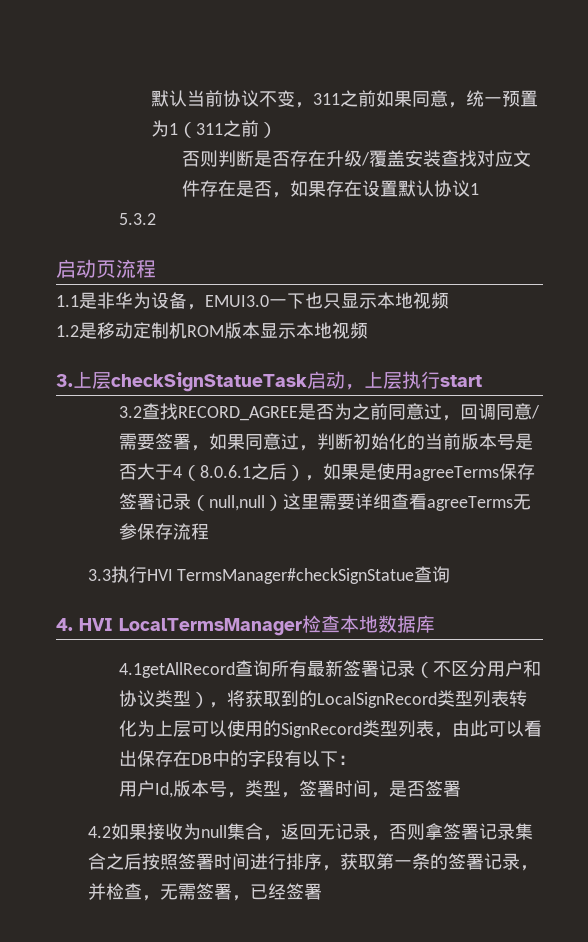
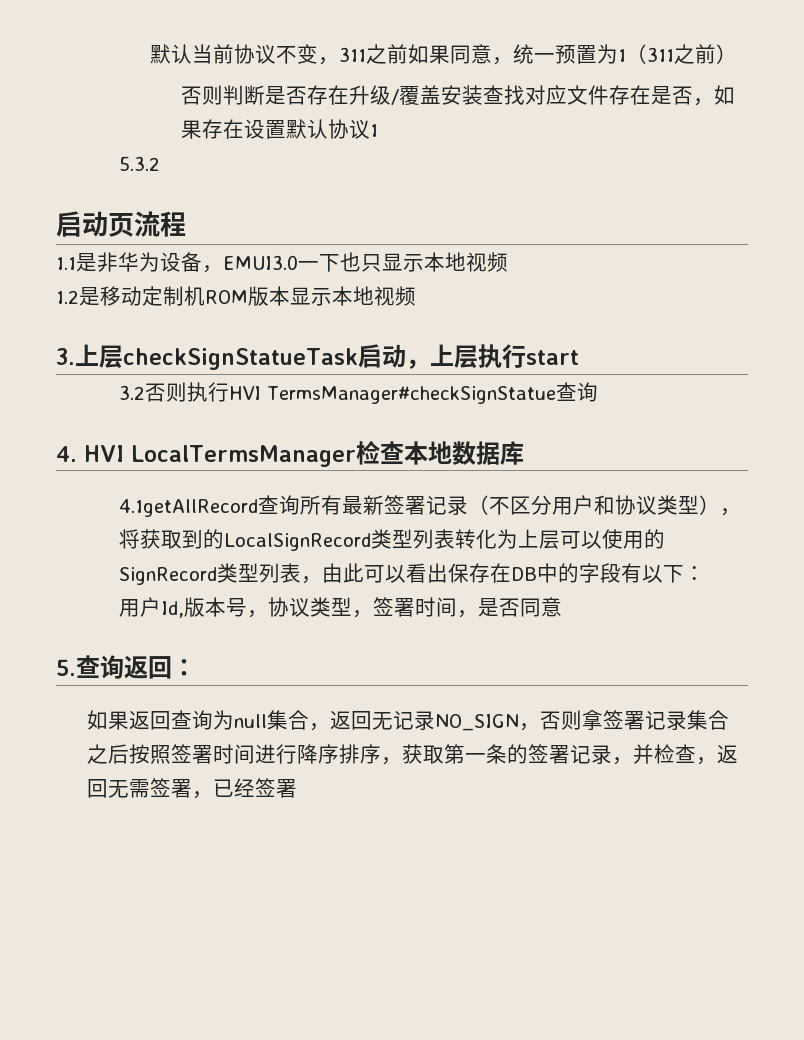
- 3.2查找RECORD_AGREE是否为之前同意过，回调同意/需要签署，如果同意过，判断初始化的当前版本号是否大于4（8.0.6.1之后），如果是使用agreeTerms保存签署记录（null,null）这里需要详细查看agreeTerms无参保存流程
- 3.3执行HVI TermsManager#checkSignStatue查询
+ 3.2否则执行HVI TermsManager#checkSignStatue查询
- 用户Id,版本号，类型，签署时间，是否签署
- 4.2如果接收为null集合，返回无记录，否则拿签署记录集合之后按照签署时间进行排序，获取第一条的签署记录，并检查，无需签署，已经签署
+ 用户Id,版本号，协议类型，签署时间，是否同意
+ 5.查询返回：
+ 如果返回查询为null集合，返回无记录NO_SIGN，否则拿签署记录集合之后按照签署时间进行降序排序，获取第一条的签署记录，并检查，返回无需签署，已经签署

